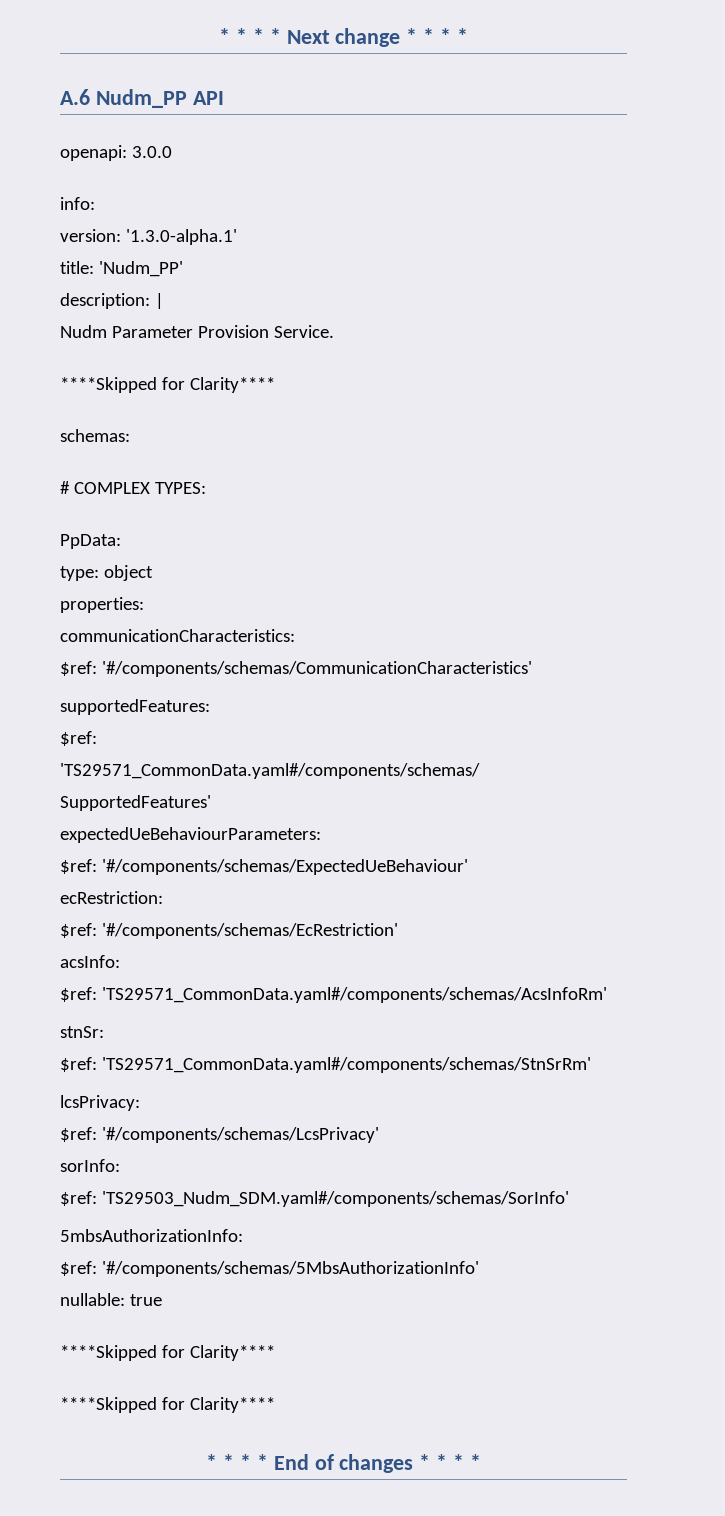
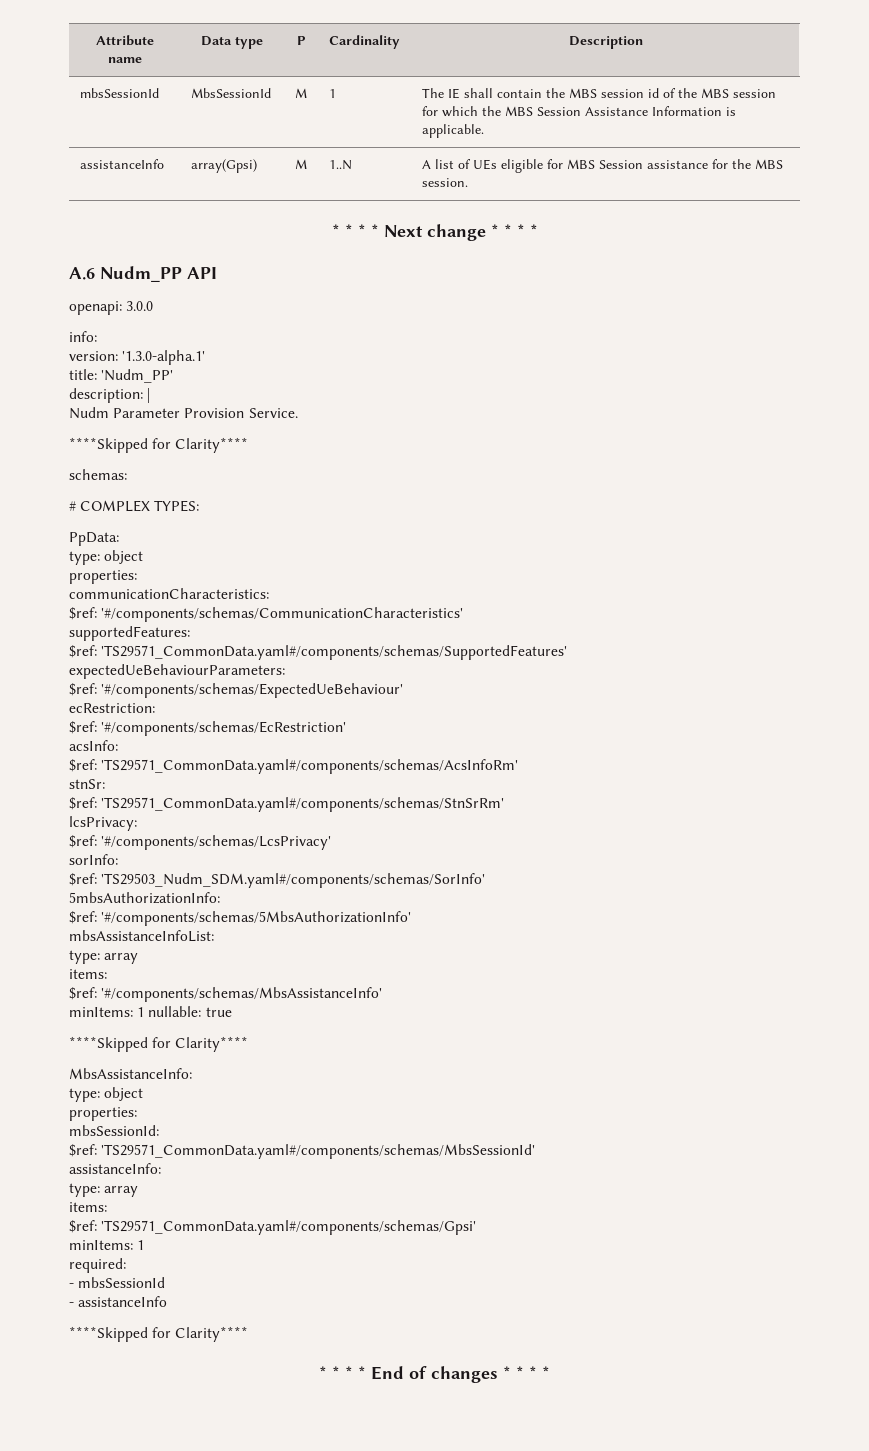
+ Attribute name | Data type | P | Cardinality | Description
+ mbsSessionId | MbsSessionId | M | 1 | The IE shall contain the MBS session id of the MBS session for which the MBS Session Assistance Information is applicable.
+ assistanceInfo | array(Gpsi) | M | 1..N | A list of UEs eligible for MBS Session assistance for the MBS session.
- nullable: true
+ mbsAssistanceInfoList:
+ type: array
+ items:
+ $ref: '#/components/schemas/MbsAssistanceInfo'
+ minItems: 1 nullable: true
+ MbsAssistanceInfo:
+ type: object
+ properties:
+ mbsSessionId:
+ $ref: 'TS29571_CommonData.yaml#/components/schemas/MbsSessionId'
+ assistanceInfo:
+ type: array
+ items:
+ $ref: 'TS29571_CommonData.yaml#/components/schemas/Gpsi'
+ minItems: 1
+ required:
+ - mbsSessionId
+ - assistanceInfo

